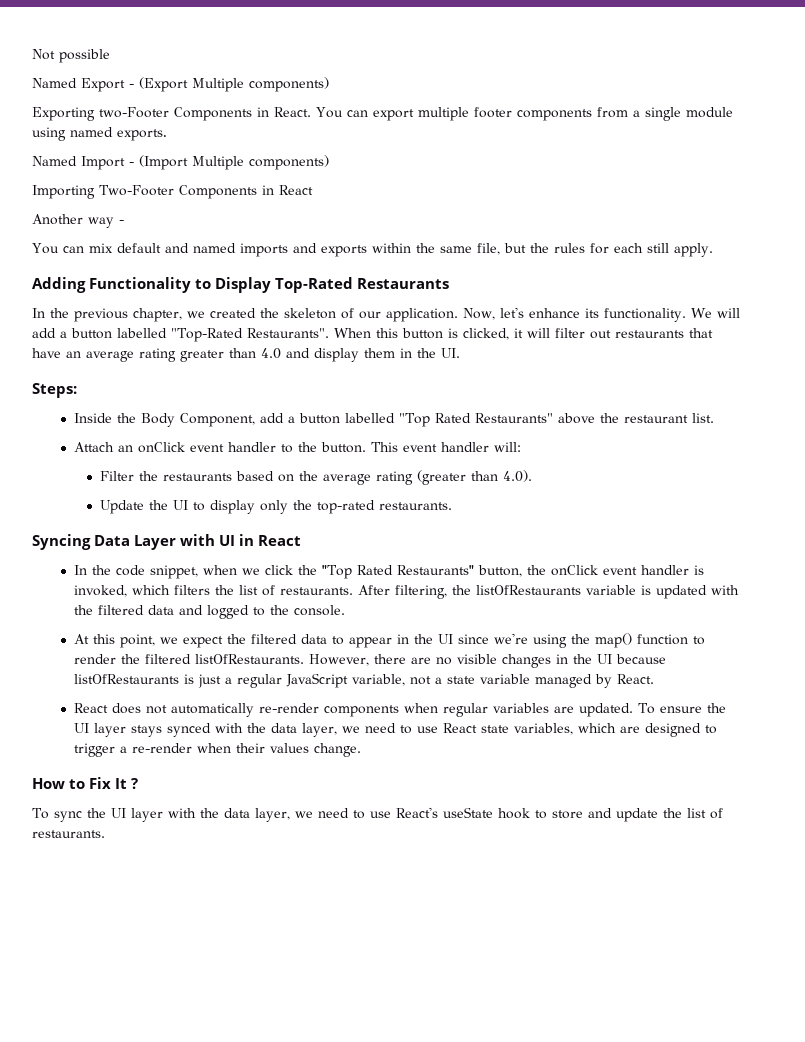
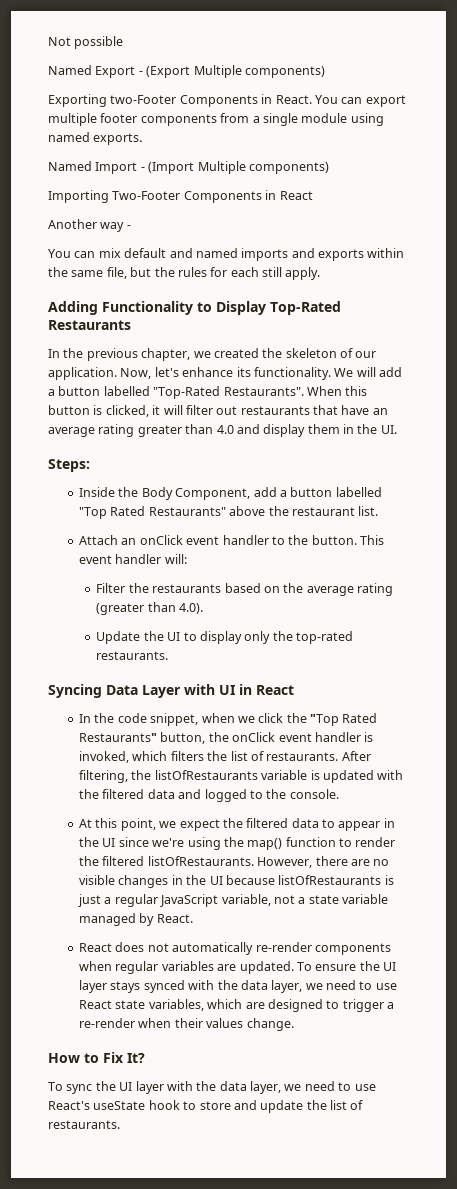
- How to Fix It ?
+ How to Fix It?

